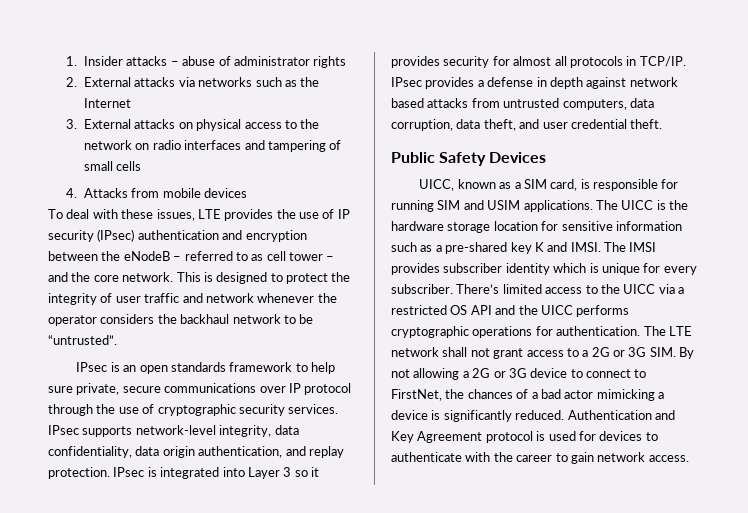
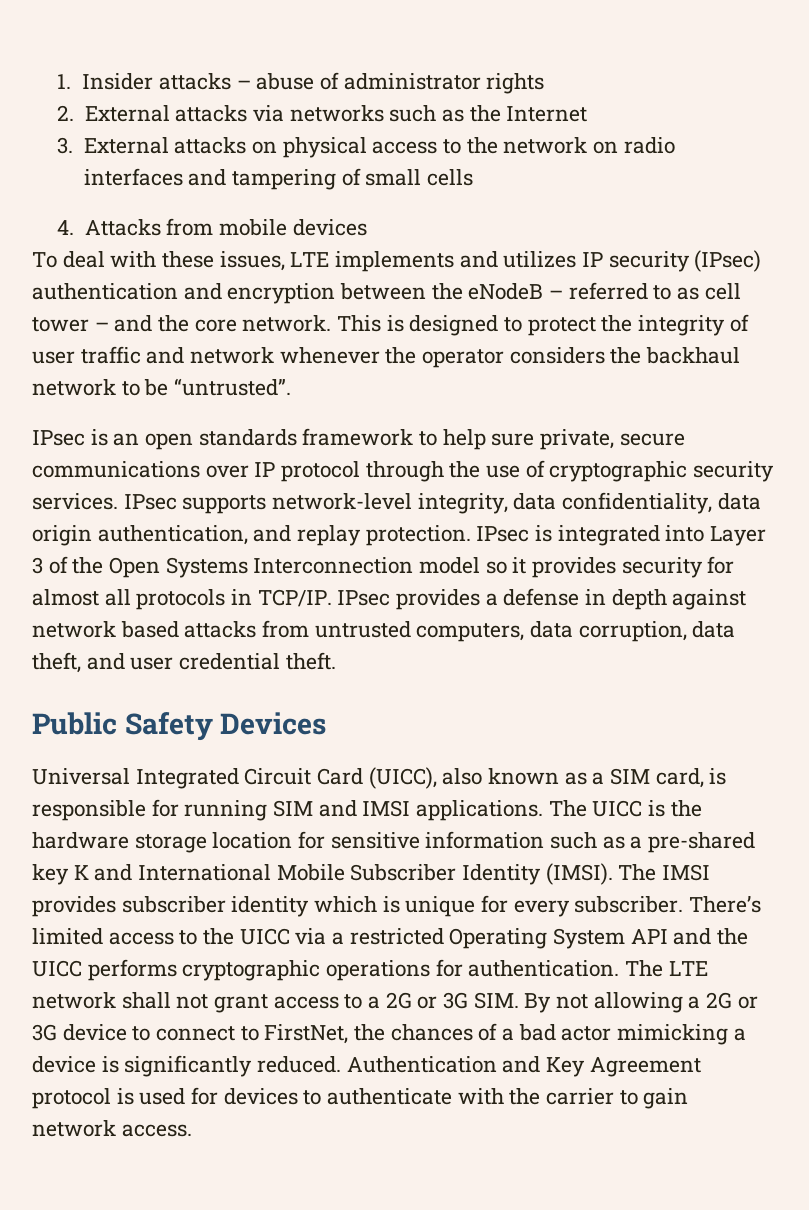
- To deal with these issues, LTE provides the use of IP security (IPsec) authentication and encryption between the eNodeB – referred to as cell tower – and the core network.
+ To deal with these issues, LTE implements and utilizes IP security (IPsec) authentication and encryption between the eNodeB – referred to as cell tower – and the core network.
- IPsec is integrated into Layer 3 so it provides security for almost all protocols in TCP/IP.
+ IPsec is integrated into Layer 3 of the Open Systems Interconnection model so it provides security for almost all protocols in TCP/IP.
- UICC, known as a SIM card, is responsible for running SIM and USIM applications.
+ Universal Integrated Circuit Card (UICC), also known as a SIM card, is responsible for running SIM and IMSI applications.
- The UICC is the hardware storage location for sensitive information such as a pre-shared key K and IMSI.
+ The UICC is the hardware storage location for sensitive information such as a pre-shared key K and International Mobile Subscriber Identity (IMSI).
- There’s limited access to the UICC via a restricted OS API and the UICC performs cryptographic operations for authentication.
+ There’s limited access to the UICC via a restricted Operating System API and the UICC performs cryptographic operations for authentication.
- Authentication and Key Agreement protocol is used for devices to authenticate with the career to gain network access.
+ Authentication and Key Agreement protocol is used for devices to authenticate with the carrier to gain network access.

